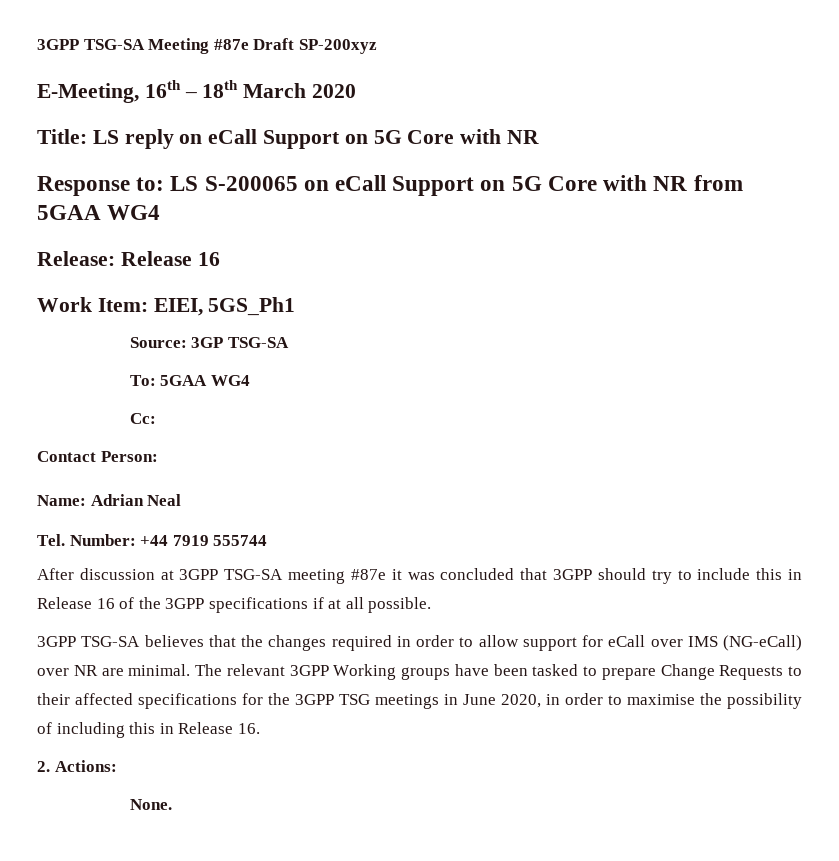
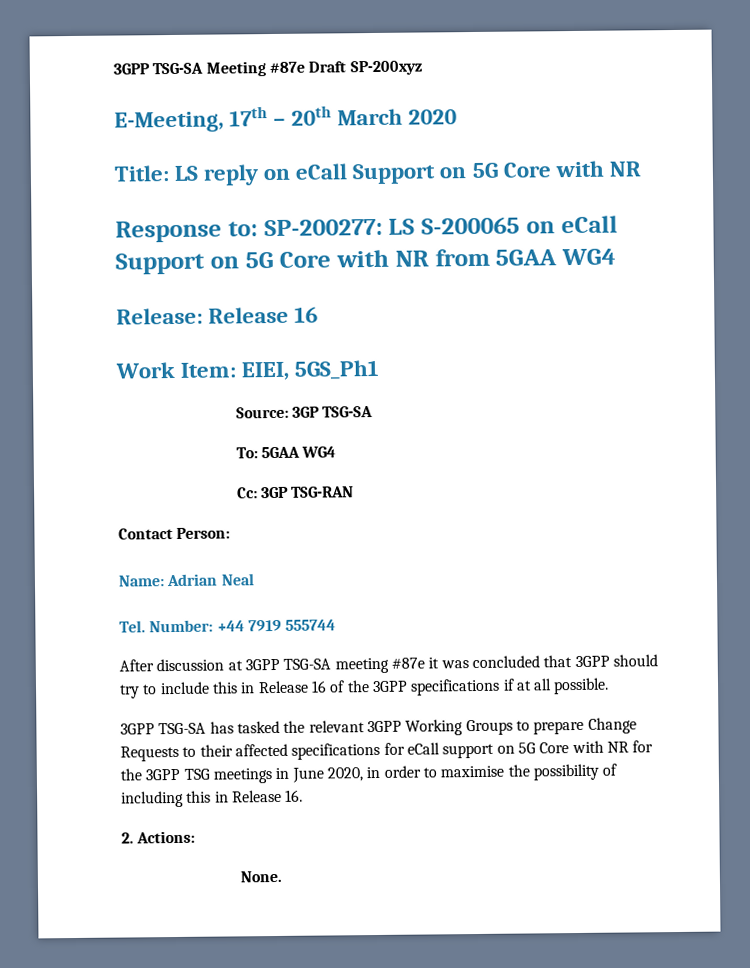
- E-Meeting, 16th – 18th March 2020
+ E-Meeting, 17th – 20th March 2020
- Response to: LS S-200065 on eCall Support on 5G Core with NR from 5GAA WG4
+ Response to: SP-200277: LS S-200065 on eCall Support on 5G Core with NR from 5GAA WG4
- Cc:
+ Cc: 3GP TSG-RAN
- 3GPP TSG-SA believes that the changes required in order to allow support for eCall over IMS (NG-eCall) over NR are minimal. The relevant 3GPP Working groups have been tasked to prepare Change Requests to their affected specifications for the 3GPP TSG meetings in June 2020, in order to maximise the possibility of including this in Release 16.
+ 3GPP TSG-SA has tasked the relevant 3GPP Working Groups to prepare Change Requests to their affected specifications for eCall support on 5G Core with NR for the 3GPP TSG meetings in June 2020, in order to maximise the possibility of including this in Release 16.

